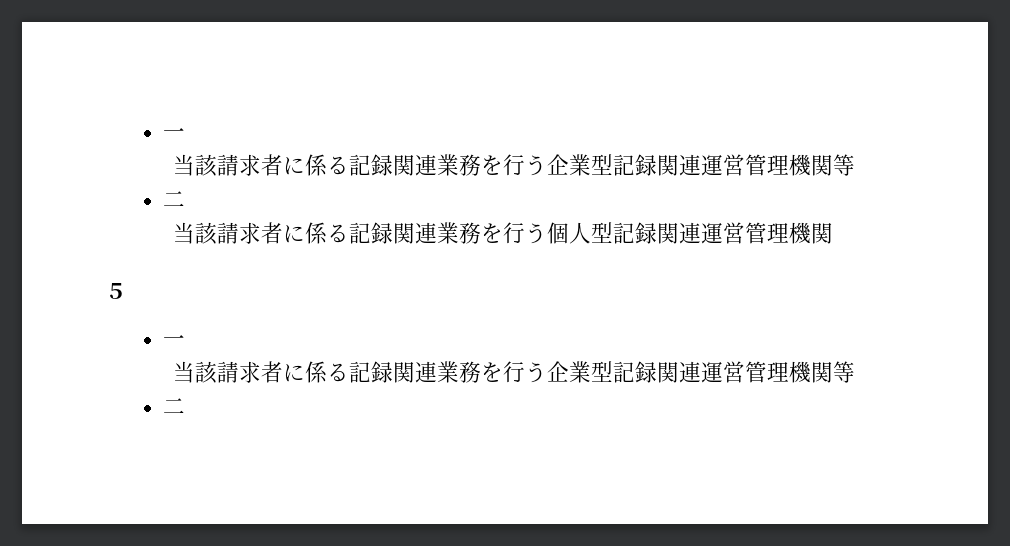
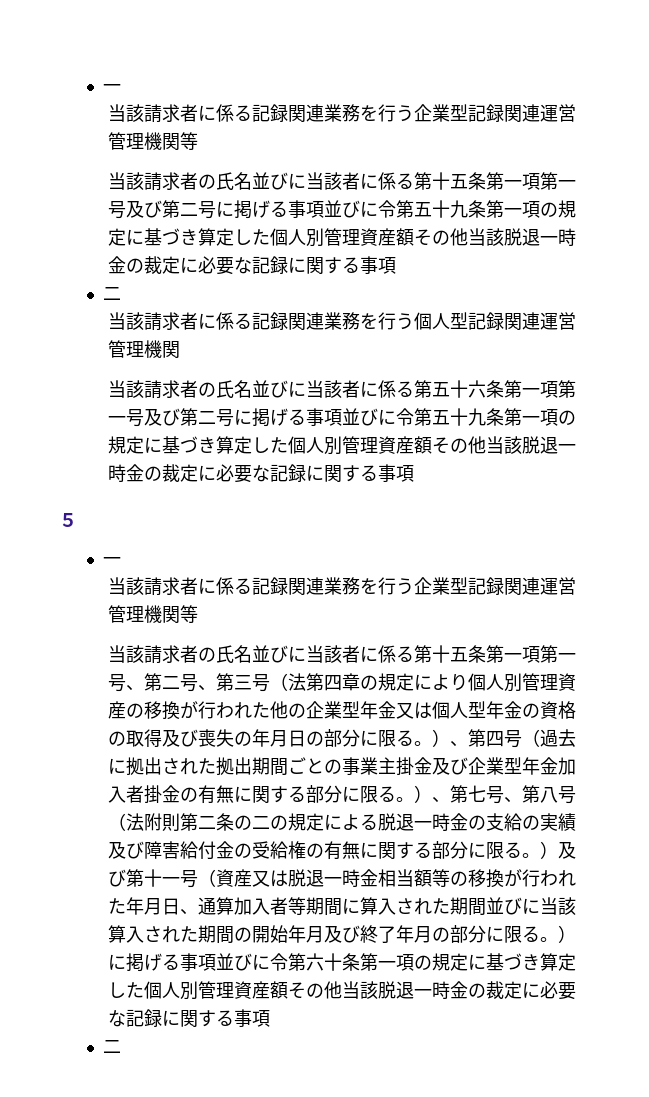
+ 当該請求者の氏名並びに当該者に係る第十五条第一項第一号及び第二号に掲げる事項並びに令第五十九条第一項の規定に基づき算定した個人別管理資産額その他当該脱退一時金の裁定に必要な記録に関する事項
+ 当該請求者の氏名並びに当該者に係る第五十六条第一項第一号及び第二号に掲げる事項並びに令第五十九条第一項の規定に基づき算定した個人別管理資産額その他当該脱退一時金の裁定に必要な記録に関する事項
+ 当該請求者の氏名並びに当該者に係る第十五条第一項第一号、第二号、第三号（法第四章の規定により個人別管理資産の移換が行われた他の企業型年金又は個人型年金の資格の取得及び喪失の年月日の部分に限る。）、第四号（過去に拠出された拠出期間ごとの事業主掛金及び企業型年金加入者掛金の有無に関する部分に限る。）、第七号、第八号（法附則第二条の二の規定による脱退一時金の支給の実績及び障害給付金の受給権の有無に関する部分に限る。）及び第十一号（資産又は脱退一時金相当額等の移換が行われた年月日、通算加入者等期間に算入された期間並びに当該算入された期間の開始年月及び終了年月の部分に限る。）に掲げる事項並びに令第六十条第一項の規定に基づき算定した個人別管理資産額その他当該脱退一時金の裁定に必要な記録に関する事項

